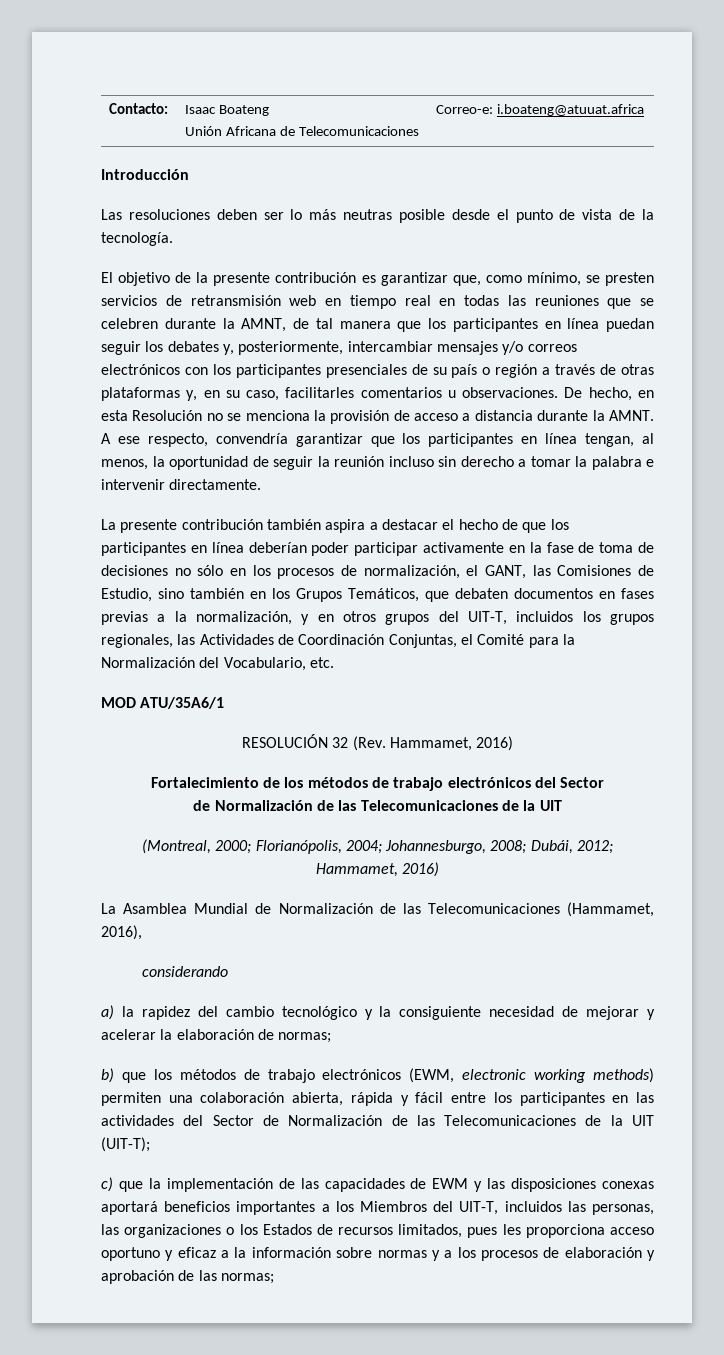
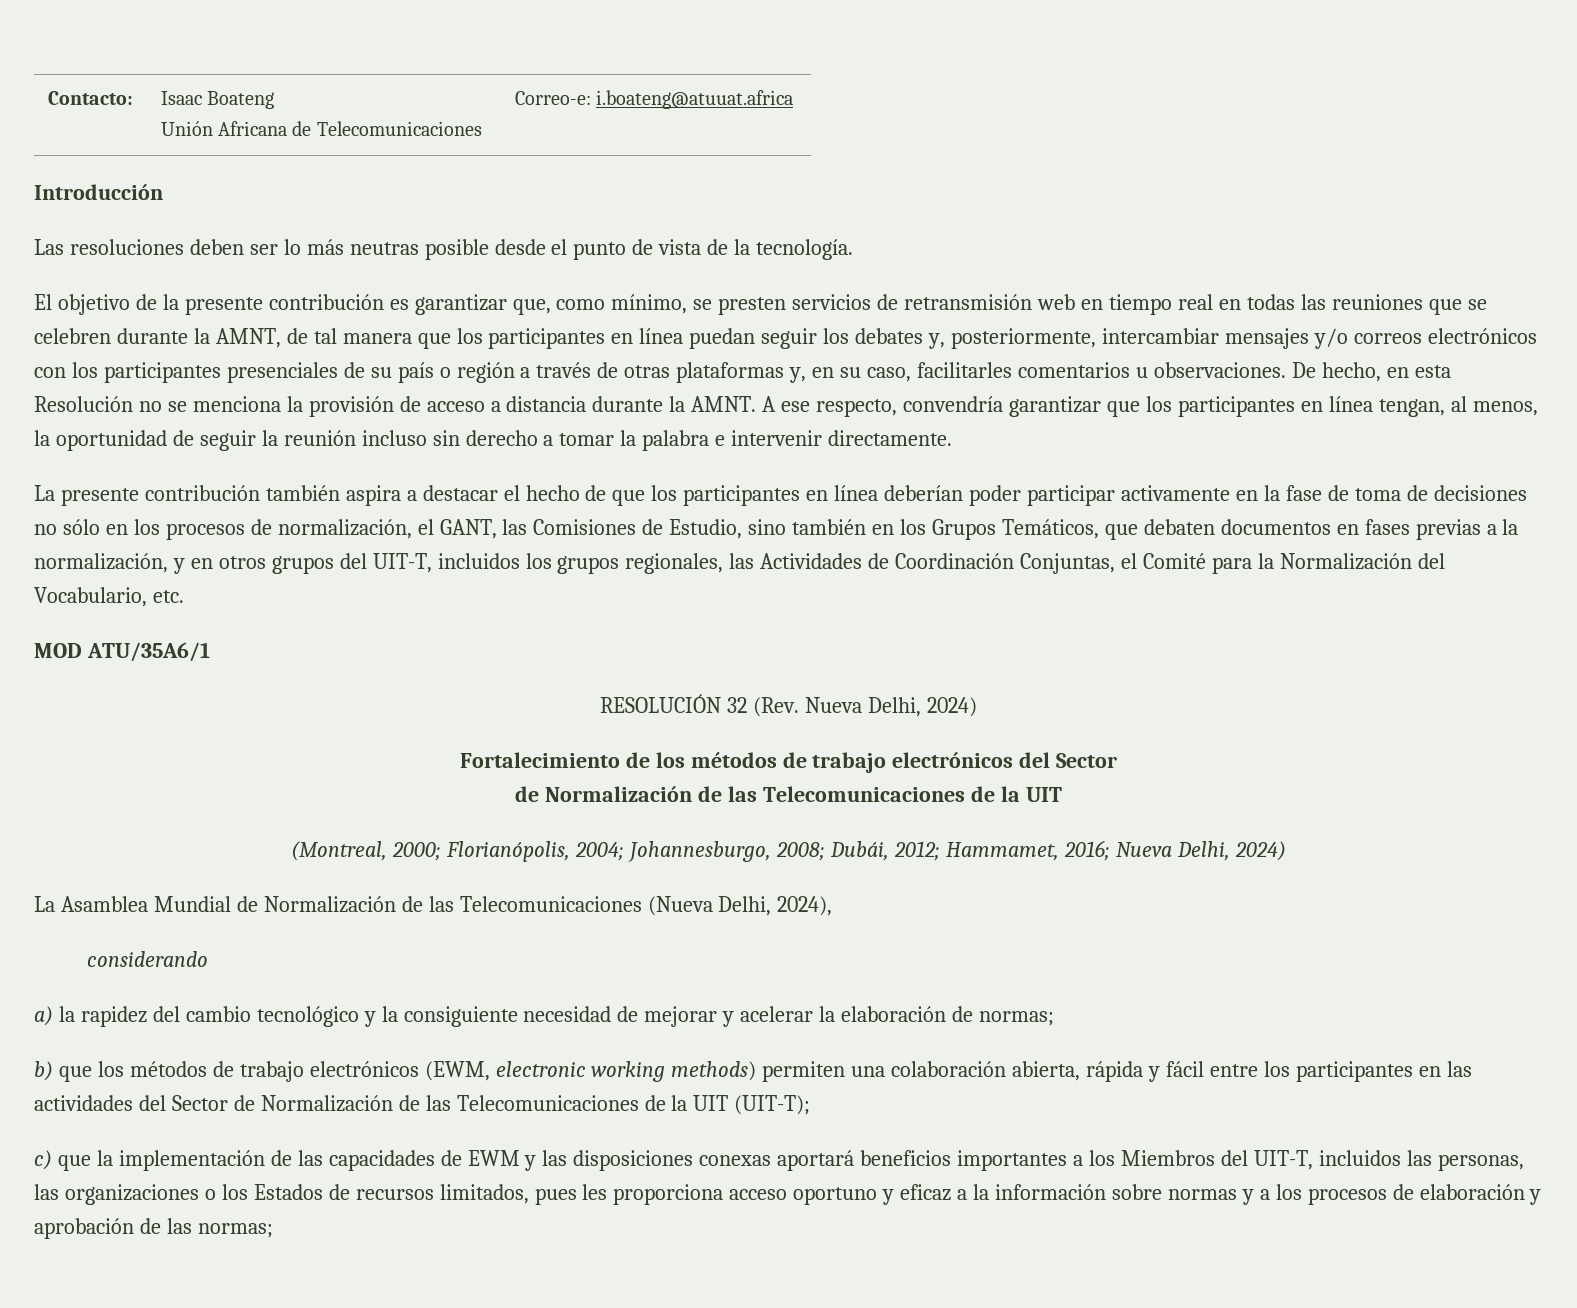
- RESOLUCIÓN 32 (Rev. Hammamet, 2016)
+ RESOLUCIÓN 32 (Rev. Nueva Delhi, 2024)
- (Montreal, 2000; Florianópolis, 2004; Johannesburgo, 2008; Dubái, 2012; Hammamet, 2016)
+ (Montreal, 2000; Florianópolis, 2004; Johannesburgo, 2008; Dubái, 2012; Hammamet, 2016; Nueva Delhi, 2024)
- La Asamblea Mundial de Normalización de las Telecomunicaciones (Hammamet, 2016),
+ La Asamblea Mundial de Normalización de las Telecomunicaciones (Nueva Delhi, 2024),

